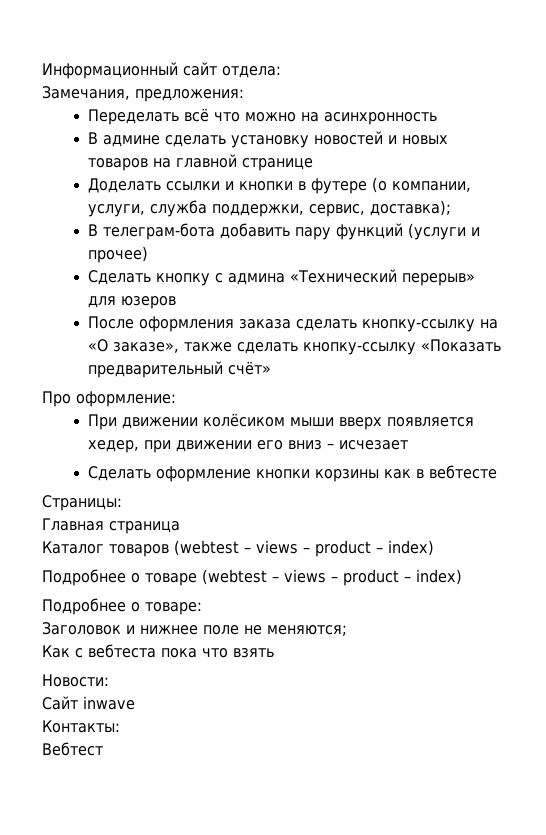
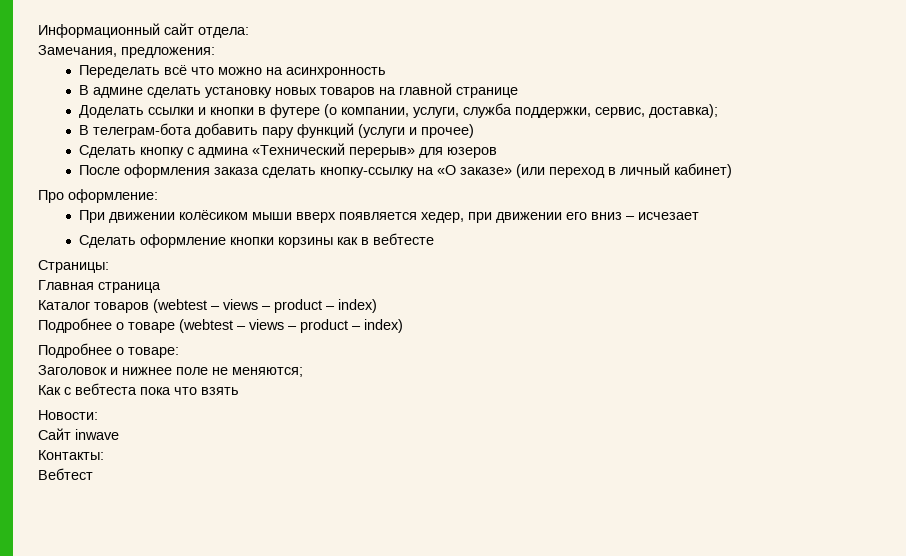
- В админе сделать установку новостей и новых товаров на главной странице
+ В админе сделать установку новых товаров на главной странице
- После оформления заказа сделать кнопку-ссылку на «О заказе», также сделать кнопку-ссылку «Показать предварительный счёт»
+ После оформления заказа сделать кнопку-ссылку на «О заказе» (или переход в личный кабинет)

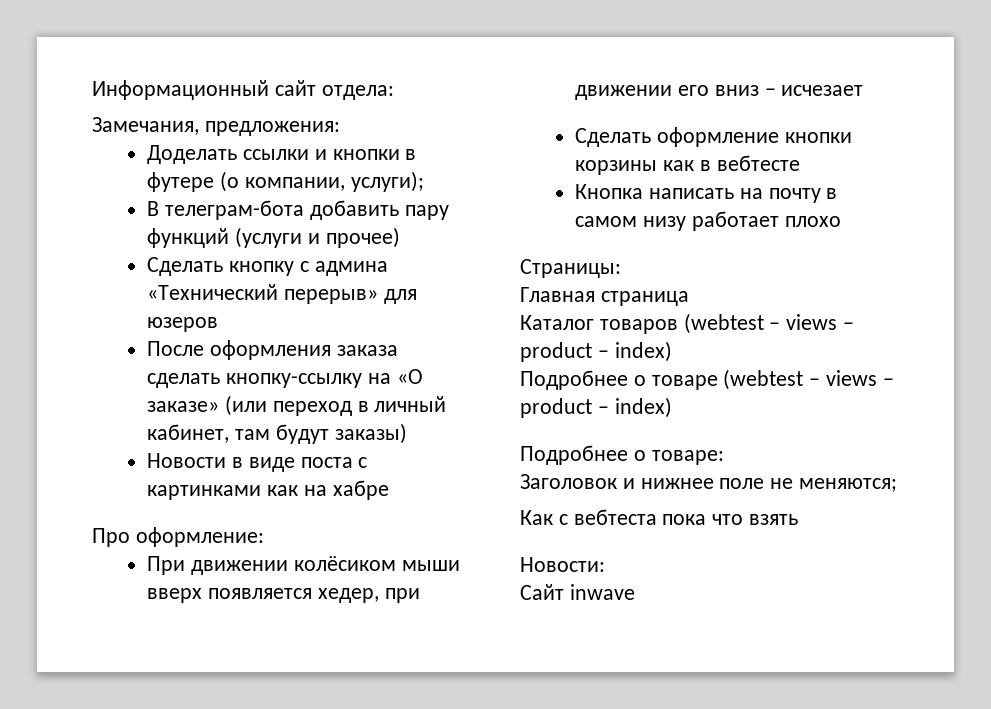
- Переделать всё что можно на асинхронность
- В админе сделать установку новых товаров на главной странице
- Доделать ссылки и кнопки в футере (о компании, услуги, служба поддержки, сервис, доставка);
+ Доделать ссылки и кнопки в футере (о компании, услуги);
- После оформления заказа сделать кнопку-ссылку на «О заказе» (или переход в личный кабинет)
+ После оформления заказа сделать кнопку-ссылку на «О заказе» (или переход в личный кабинет, там будут заказы)
+ Новости в виде поста с картинками как на хабре
+ Кнопка написать на почту в самом низу работает плохо
- Контакты:
- Вебтест

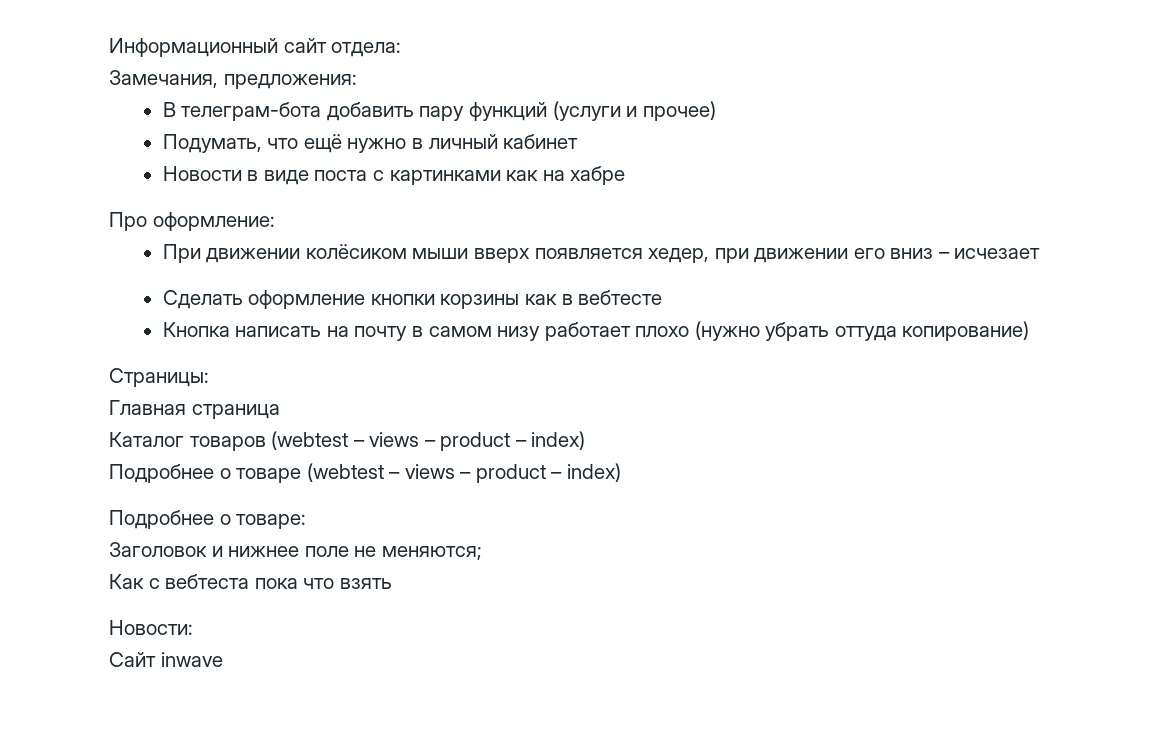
- Доделать ссылки и кнопки в футере (о компании, услуги);
- Сделать кнопку с админа «Технический перерыв» для юзеров
- После оформления заказа сделать кнопку-ссылку на «О заказе» (или переход в личный кабинет, там будут заказы)
+ Подумать, что ещё нужно в личный кабинет
- Кнопка написать на почту в самом низу работает плохо
+ Кнопка написать на почту в самом низу работает плохо (нужно убрать оттуда копирование)

